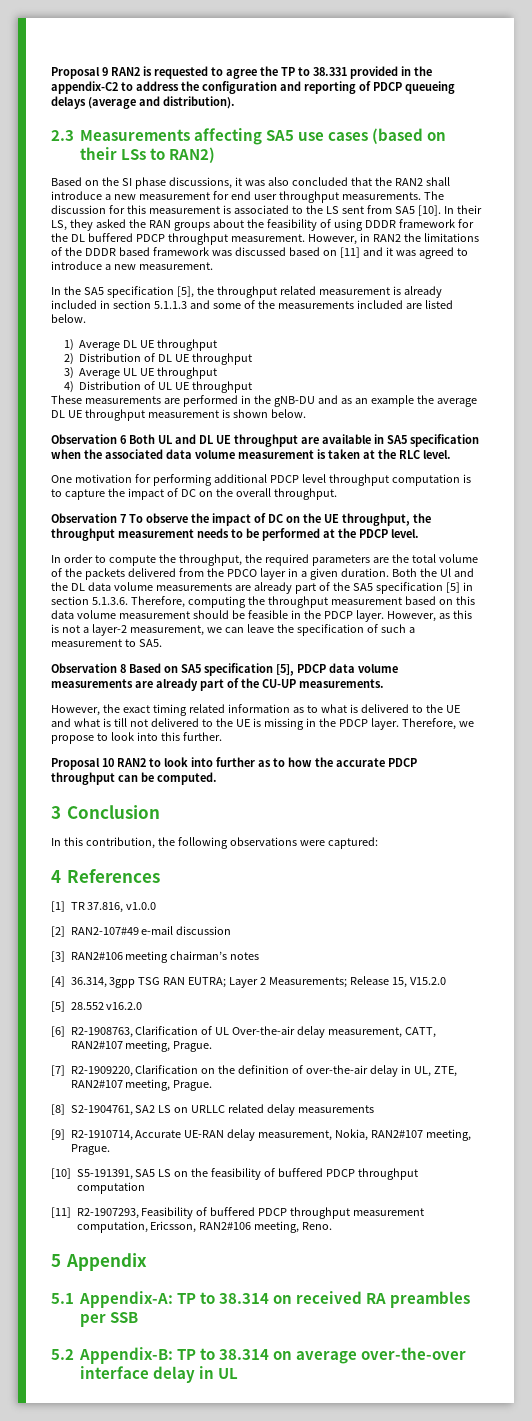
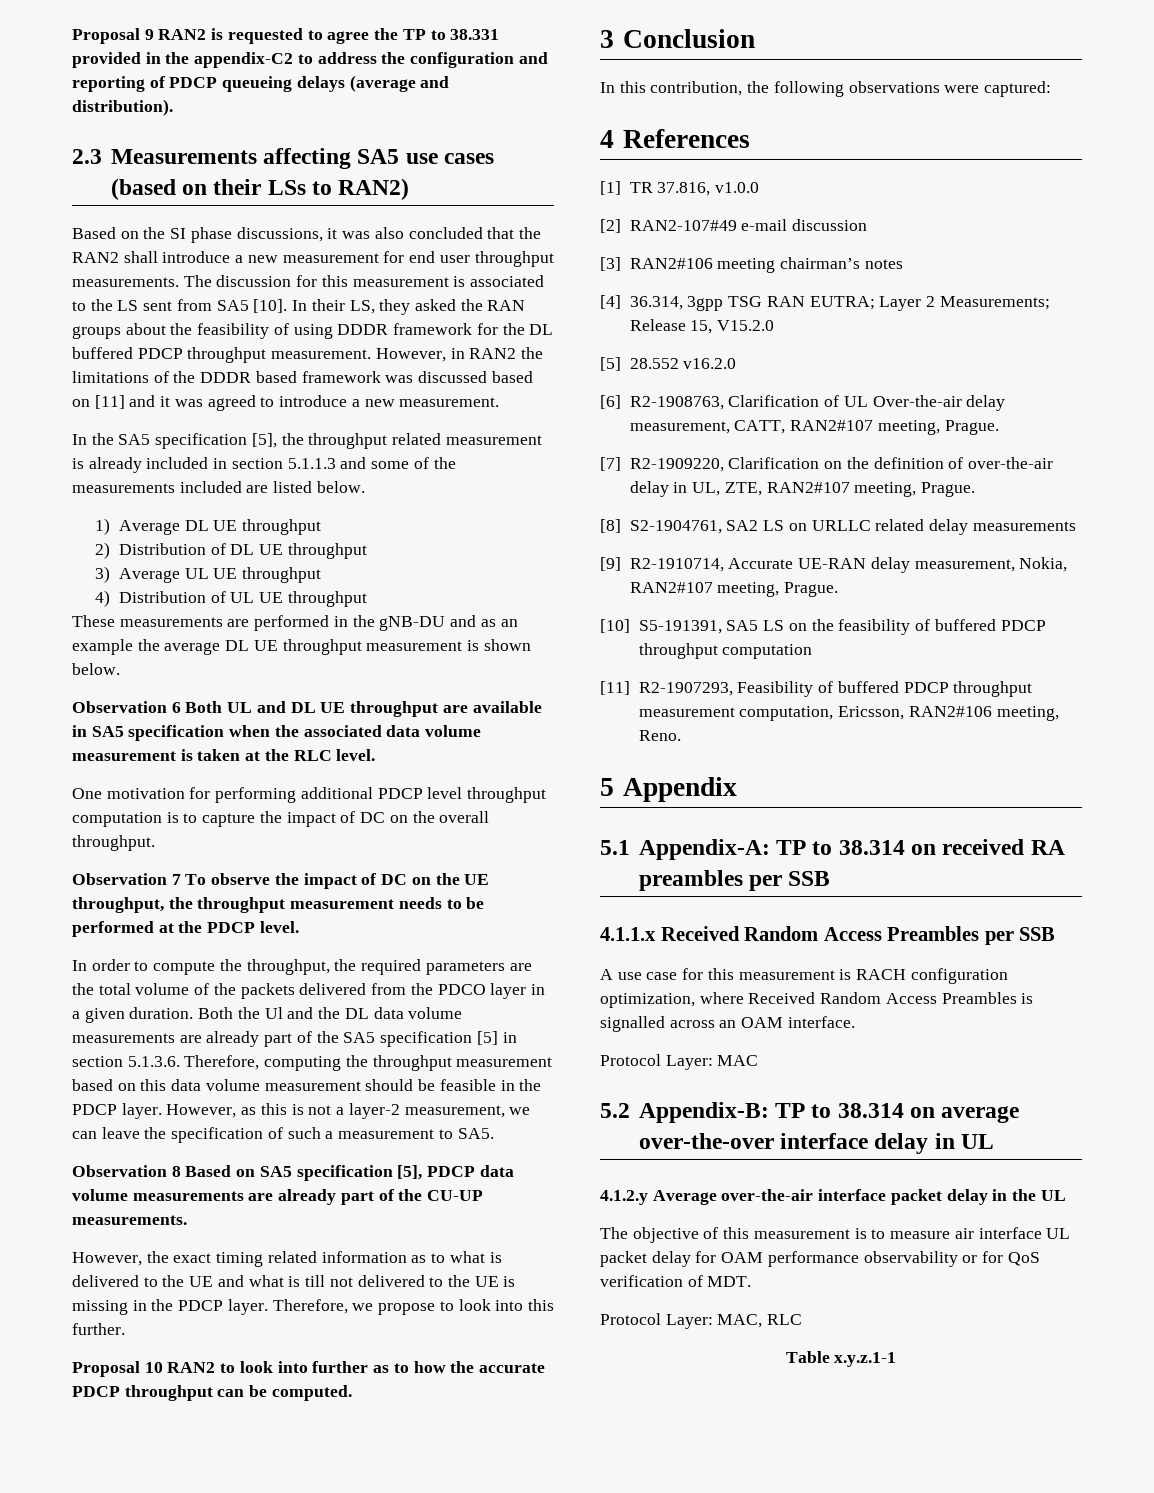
+ 4.1.1.x Received Random Access Preambles per SSB
+ A use case for this measurement is RACH configuration optimization, where Received Random Access Preambles is signalled across an OAM interface.
+ Protocol Layer: MAC
+ 4.1.2.y Average over-the-air interface packet delay in the UL
+ The objective of this measurement is to measure air interface UL packet delay for OAM performance observability or for QoS verification of MDT.
+ Protocol Layer: MAC, RLC
+ Table x.y.z.1-1

